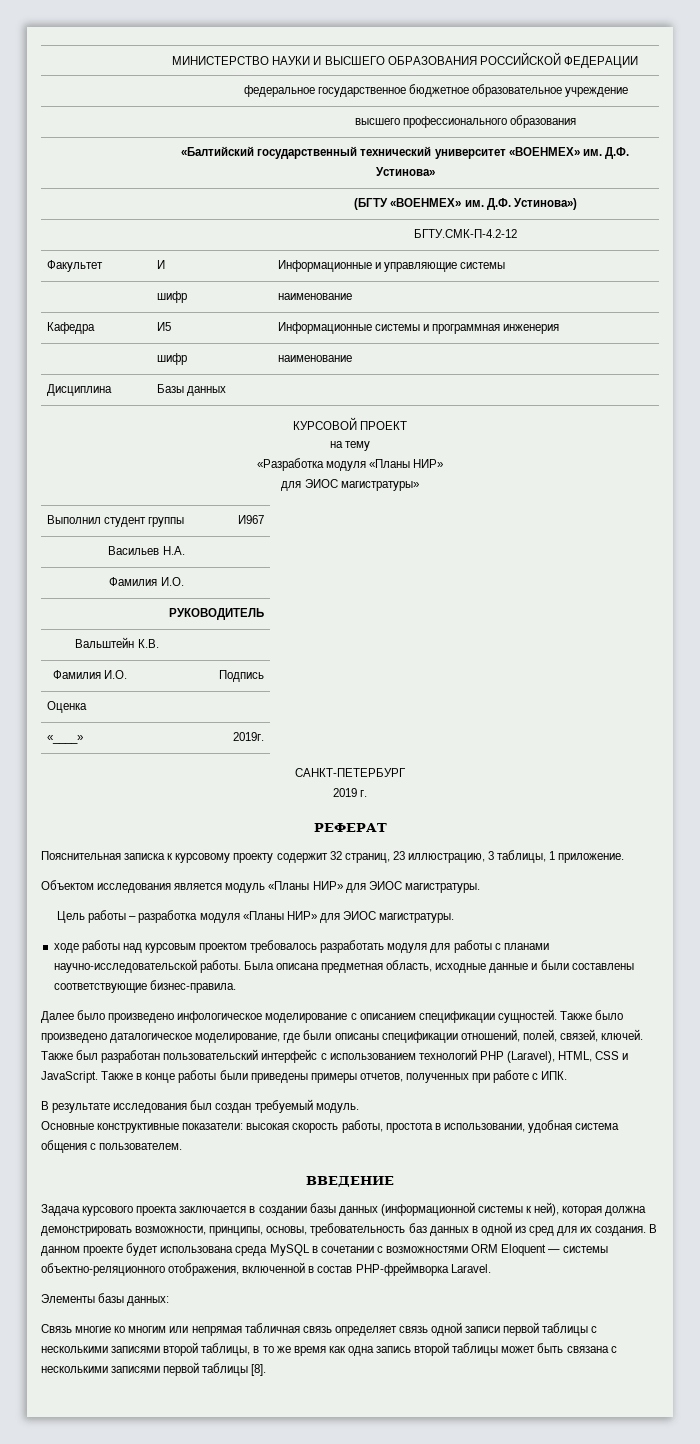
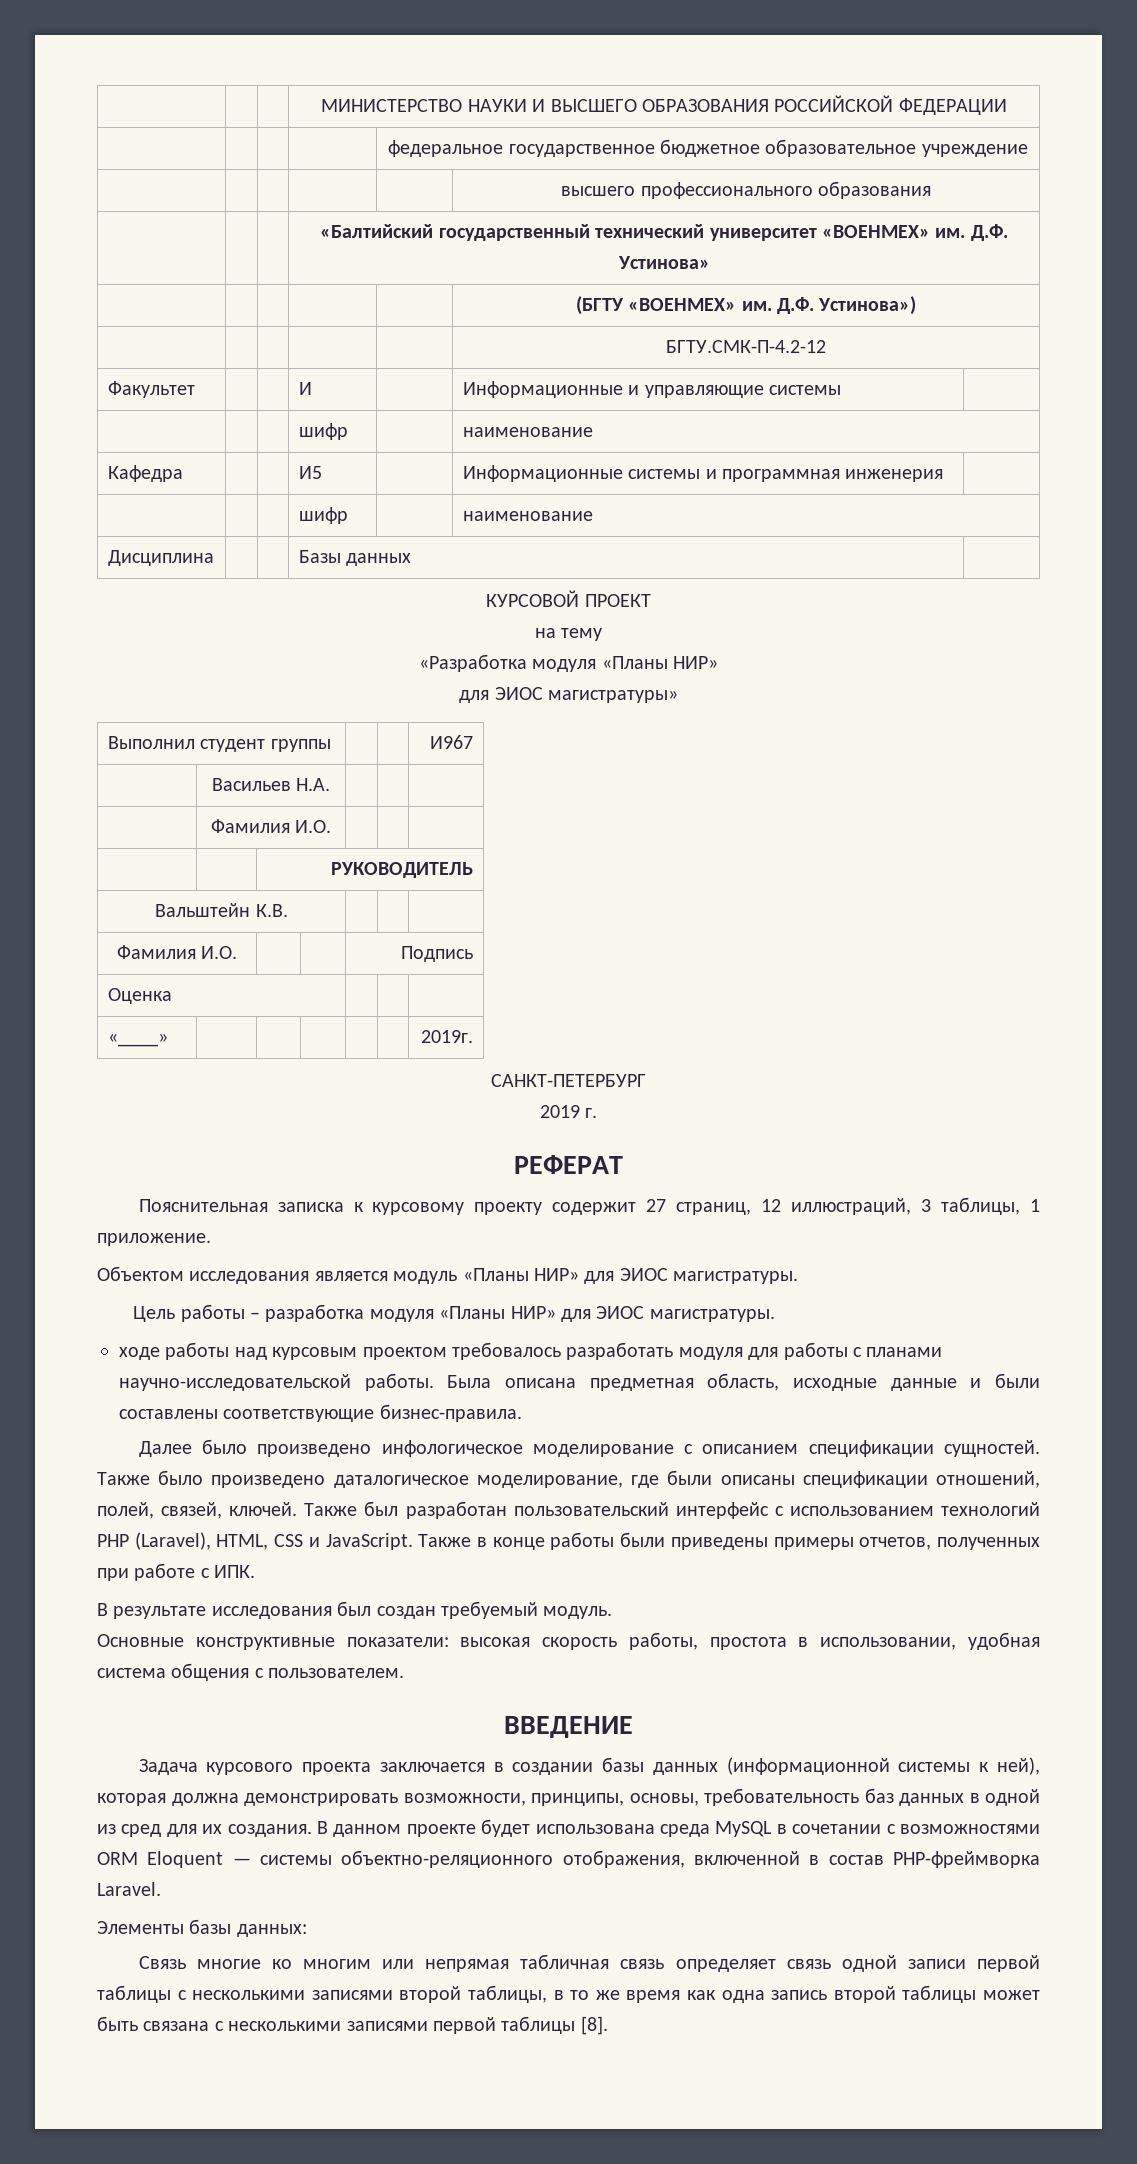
- Пояснительная записка к курсовому проекту содержит 32 страниц, 23 иллюстрацию, 3 таблицы, 1 приложение.
+ Пояснительная записка к курсовому проекту содержит 27 страниц, 12 иллюстраций, 3 таблицы, 1 приложение.

